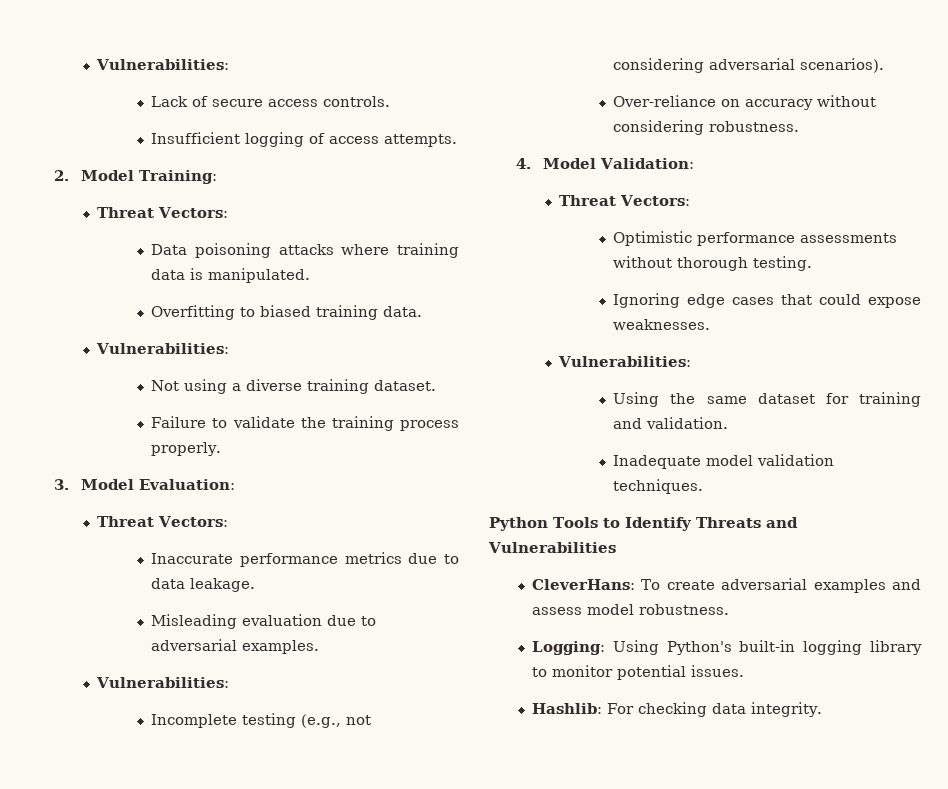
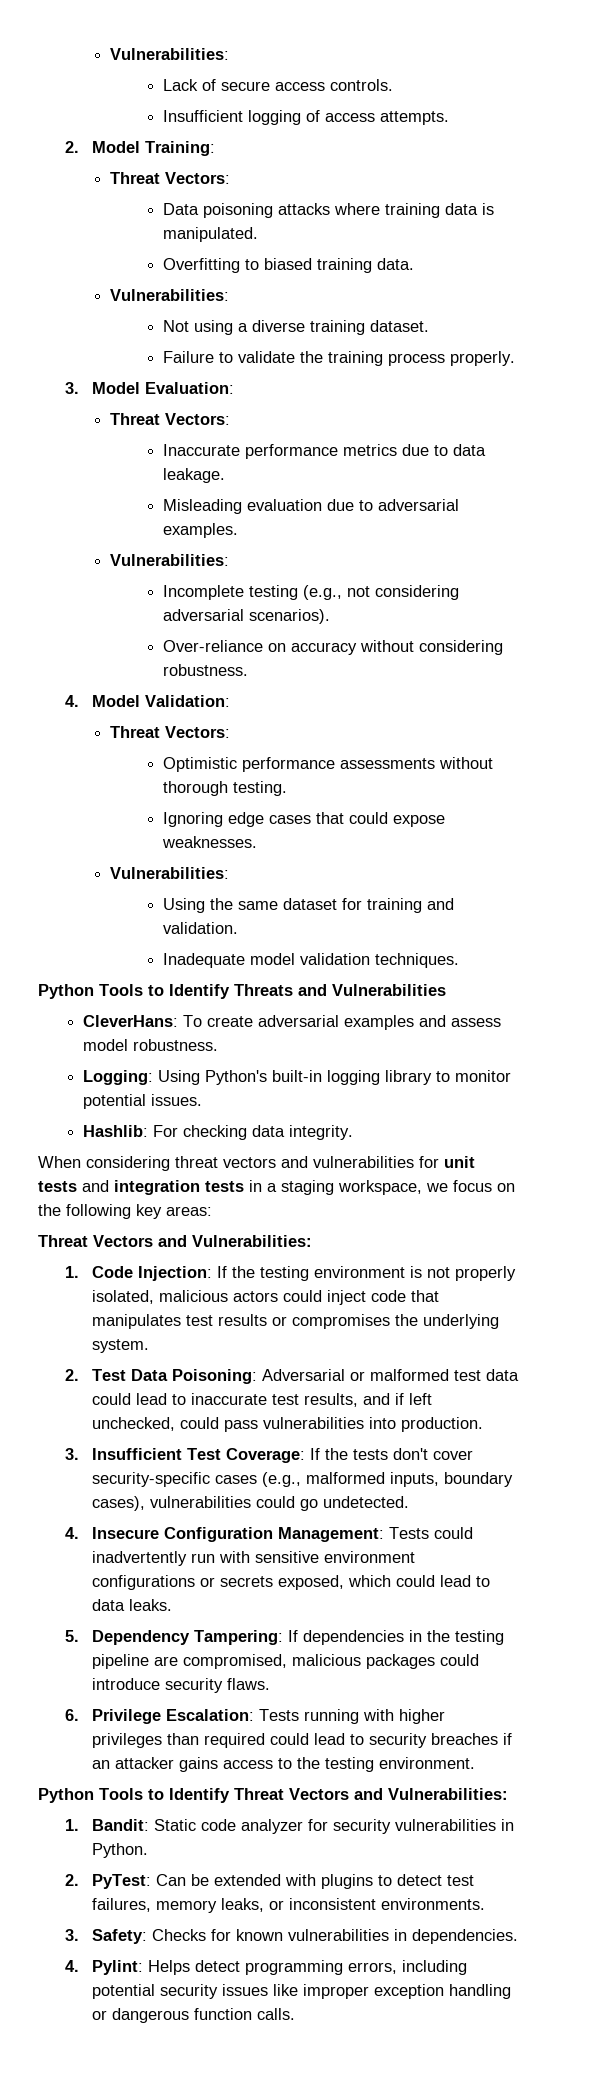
+ When considering threat vectors and vulnerabilities for unit tests and integration tests in a staging workspace, we focus on the following key areas:
+ Threat Vectors and Vulnerabilities:
+ 1. Code Injection: If the testing environment is not properly isolated, malicious actors could inject code that manipulates test results or compromises the underlying system.
+ 2. Test Data Poisoning: Adversarial or malformed test data could lead to inaccurate test results, and if left unchecked, could pass vulnerabilities into production.
+ 3. Insufficient Test Coverage: If the tests don't cover security-specific cases (e.g., malformed inputs, boundary cases), vulnerabilities could go undetected.
+ 4. Insecure Configuration Management: Tests could inadvertently run with sensitive environment configurations or secrets exposed, which could lead to data leaks.
+ 5. Dependency Tampering: If dependencies in the testing pipeline are compromised, malicious packages could introduce security flaws.
+ 6. Privilege Escalation: Tests running with higher privileges than required could lead to security breaches if an attacker gains access to the testing environment.
+ Python Tools to Identify Threat Vectors and Vulnerabilities:
+ 1. Bandit: Static code analyzer for security vulnerabilities in Python.
+ 2. PyTest: Can be extended with plugins to detect test failures, memory leaks, or inconsistent environments.
+ 3. Safety: Checks for known vulnerabilities in dependencies.
+ 4. Pylint: Helps detect programming errors, including potential security issues like improper exception handling or dangerous function calls.

